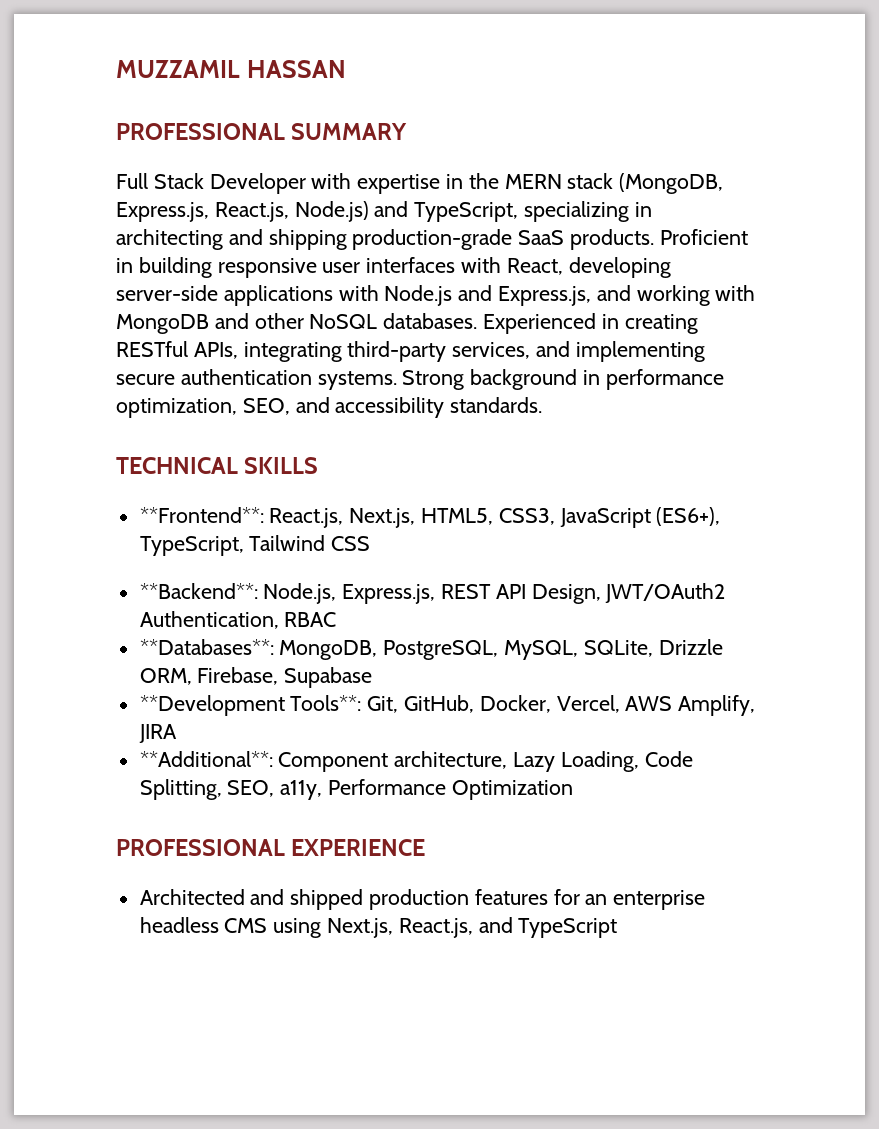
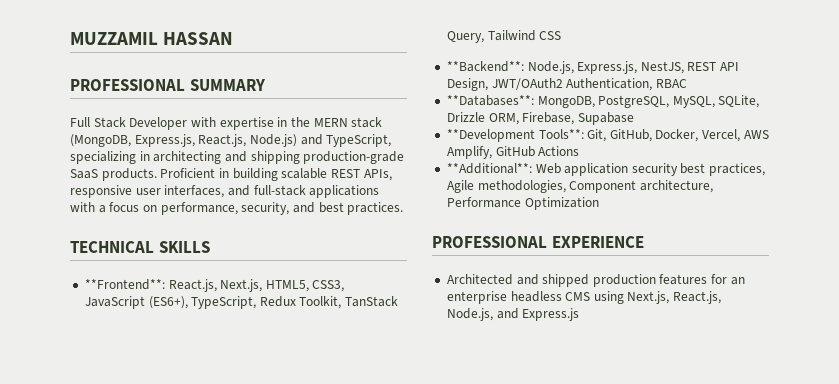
- Proficient in building responsive user interfaces with React, developing server-side applications with Node.js and Express.js, and working with MongoDB and other NoSQL databases. Experienced in creating RESTful APIs, integrating third-party services, and implementing secure authentication systems. Strong background in performance optimization, SEO, and accessibility standards.
+ Proficient in building scalable REST APIs, responsive user interfaces, and full-stack applications with a focus on performance, security, and best practices.
- **Frontend**: React.js, Next.js, HTML5, CSS3, JavaScript (ES6+), TypeScript, Tailwind CSS
+ **Frontend**: React.js, Next.js, HTML5, CSS3, JavaScript (ES6+), TypeScript, Redux Toolkit, TanStack Query, Tailwind CSS
- **Backend**: Node.js, Express.js, REST API Design, JWT/OAuth2 Authentication, RBAC
+ **Backend**: Node.js, Express.js, NestJS, REST API Design, JWT/OAuth2 Authentication, RBAC
- **Development Tools**: Git, GitHub, Docker, Vercel, AWS Amplify, JIRA
+ **Development Tools**: Git, GitHub, Docker, Vercel, AWS Amplify, GitHub Actions
- **Additional**: Component architecture, Lazy Loading, Code Splitting, SEO, a11y, Performance Optimization
+ **Additional**: Web application security best practices, Agile methodologies, Component architecture, Performance Optimization
- Architected and shipped production features for an enterprise headless CMS using Next.js, React.js, and TypeScript
+ Architected and shipped production features for an enterprise headless CMS using Next.js, React.js, Node.js, and Express.js

